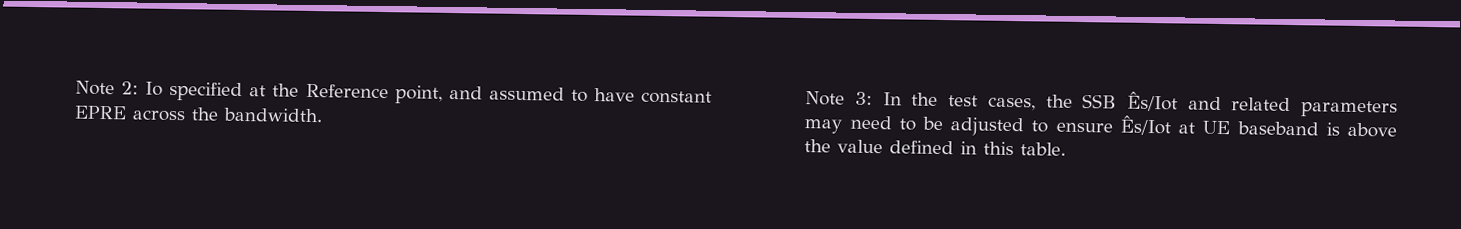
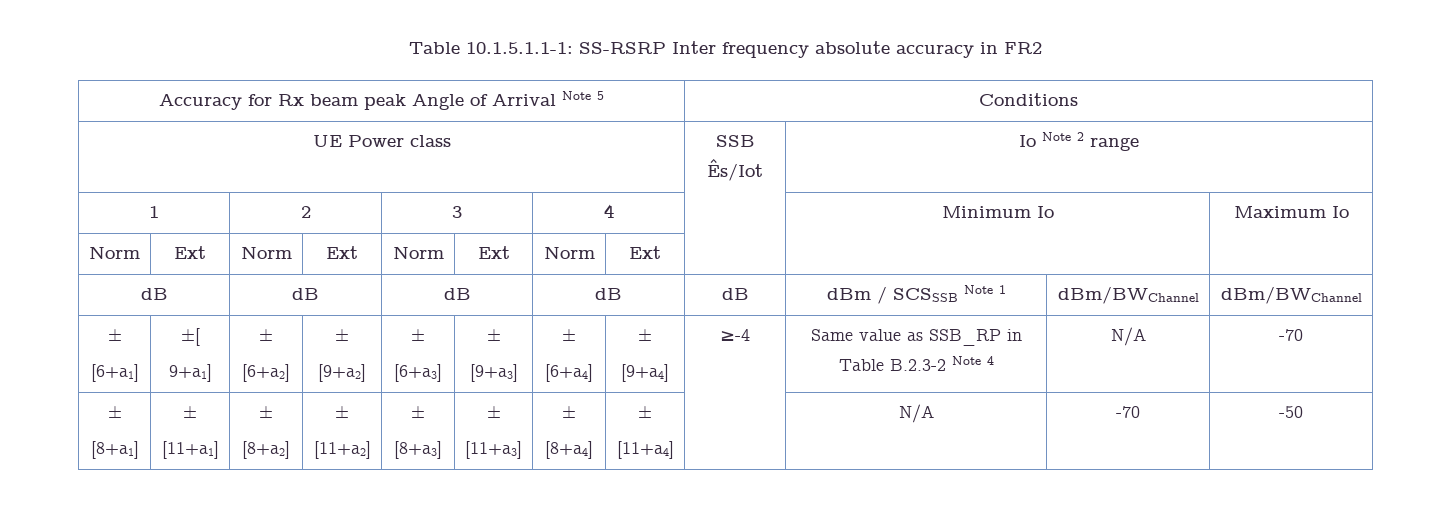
- Note 2: Io specified at the Reference point, and assumed to have constant EPRE across the bandwidth.
- Note 3: In the test cases, the SSB Ês/Iot and related parameters may need to be adjusted to ensure Ês/Iot at UE baseband is above the value defined in this table.
+ Table 10.1.5.1.1-1: SS-RSRP Inter frequency absolute accuracy in FR2
+ Accuracy for Rx beam peak Angle of Arrival Note 5 | Conditions
+ UE Power class | SSB Ês/Iot | Io Note 2 range
+ 1 | 2 | 3 | 4 | | Minimum Io | Maximum Io
+ Norm | Ext | Norm | Ext | Norm | Ext | Norm | Ext | | |
+ dB | dB | dB | dB | dB | dBm / SCSSSB Note 1 | dBm/BWChannel | dBm/BWChannel
+ ±
+ [6+a1] | ±[
+ 9+a1] | ±
+ [6+a2] | ±
+ [9+a2] | ±
+ [6+a3] | ±
+ [9+a3] | ±
+ [6+a4] | ±
+ [9+a4] | ≥-4 | Same value as SSB_RP in Table B.2.3-2 Note 4 | N/A | -70
+ ±
+ [8+a1] | ±
+ [11+a1] | ±
+ [8+a2] | ±
+ [11+a2] | ±
+ [8+a3] | ±
+ [11+a3] | ±
+ [8+a4] | ±
+ [11+a4] | | N/A | -70 | -50

